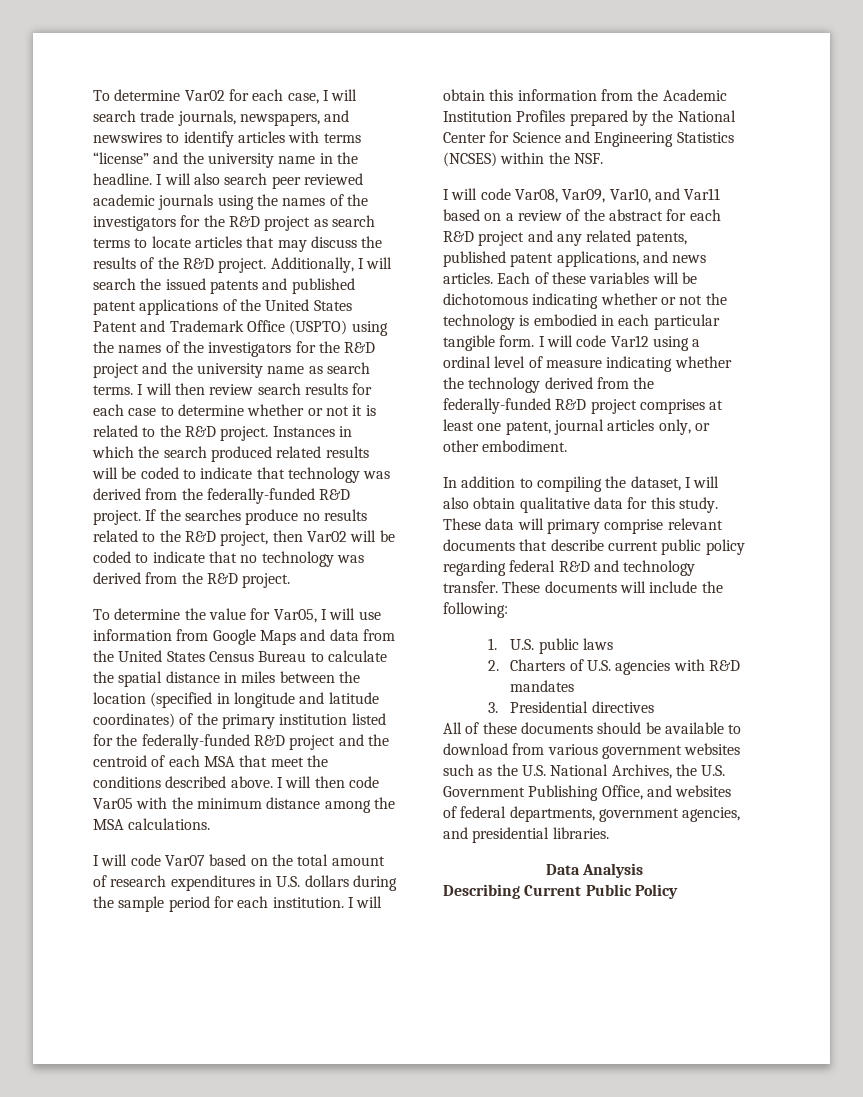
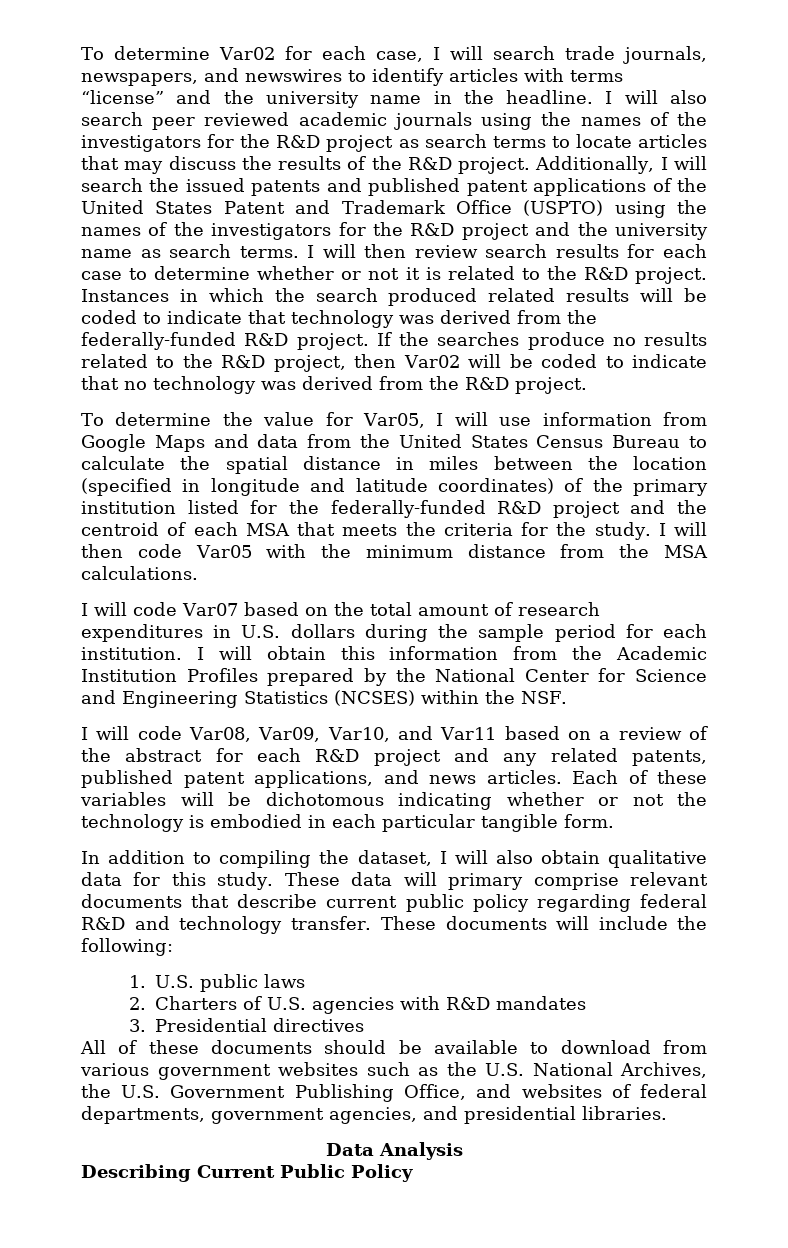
- To determine the value for Var05, I will use information from Google Maps and data from the United States Census Bureau to calculate the spatial distance in miles between the location (specified in longitude and latitude coordinates) of the primary institution listed for the federally-funded R&D project and the centroid of each MSA that meet the conditions described above.
+ To determine the value for Var05, I will use information from Google Maps and data from the United States Census Bureau to calculate the spatial distance in miles between the location (specified in longitude and latitude coordinates) of the primary institution listed for the federally-funded R&D project and the centroid of each MSA that meets the criteria for the study.
- I will then code Var05 with the minimum distance among the MSA calculations.
+ I will then code Var05 with the minimum distance from the MSA calculations.
- I will code Var12 using a ordinal level of measure indicating whether the technology derived from the federally-funded R&D project comprises at least one patent, journal articles only, or other embodiment.

